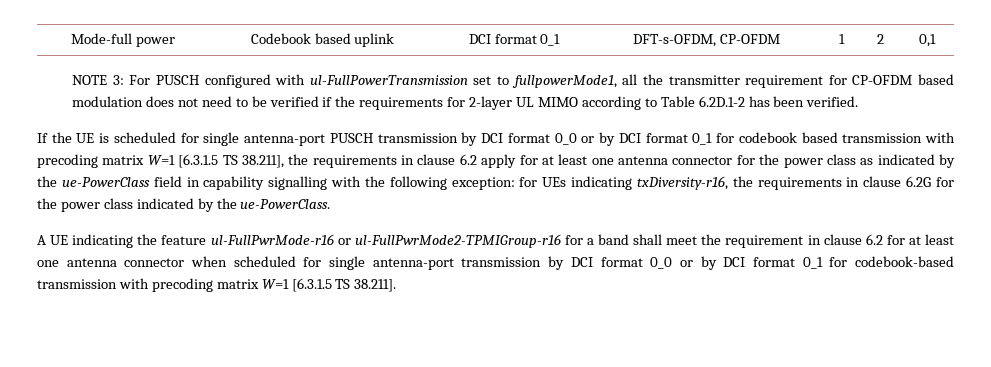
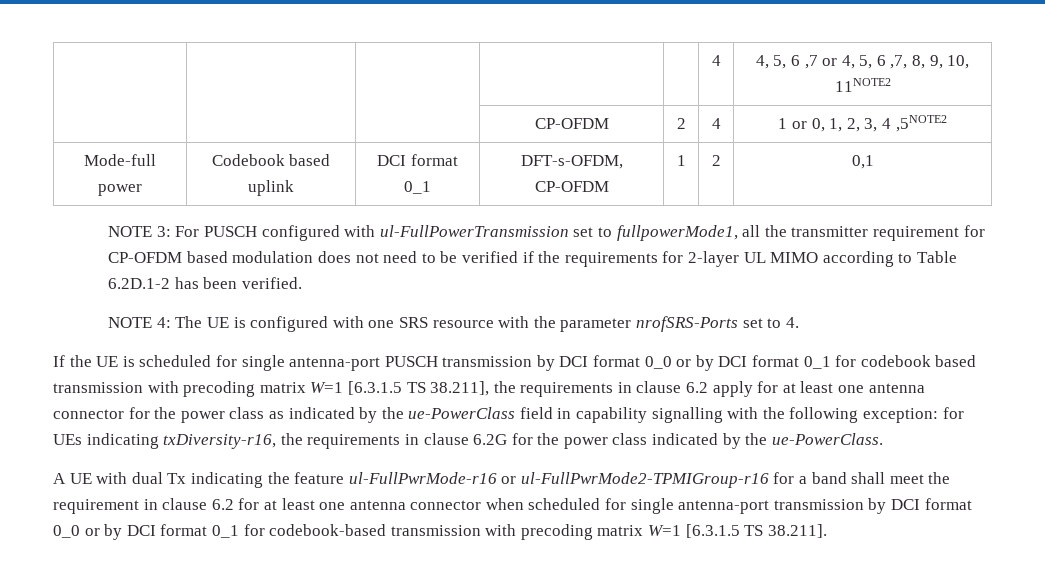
+ | | | | | 4 | 4, 5, 6 ,7 or 4, 5, 6 ,7, 8, 9, 10, 11NOTE2
+ | | | CP-OFDM | 2 | 4 | 1 or 0, 1, 2, 3, 4 ,5NOTE2
+ NOTE 4: The UE is configured with one SRS resource with the parameter nrofSRS-Ports set to 4.
- A UE indicating the feature ul-FullPwrMode-r16 or ul-FullPwrMode2-TPMIGroup-r16 for a band shall meet the requirement in clause 6.2 for at least one antenna connector when scheduled for single antenna-port transmission by DCI format 0_0 or by DCI format 0_1 for codebook-based transmission with precoding matrix W=1 [6.3.1.5 TS 38.211].
+ A UE with dual Tx indicating the feature ul-FullPwrMode-r16 or ul-FullPwrMode2-TPMIGroup-r16 for a band shall meet the requirement in clause 6.2 for at least one antenna connector when scheduled for single antenna-port transmission by DCI format 0_0 or by DCI format 0_1 for codebook-based transmission with precoding matrix W=1 [6.3.1.5 TS 38.211].

